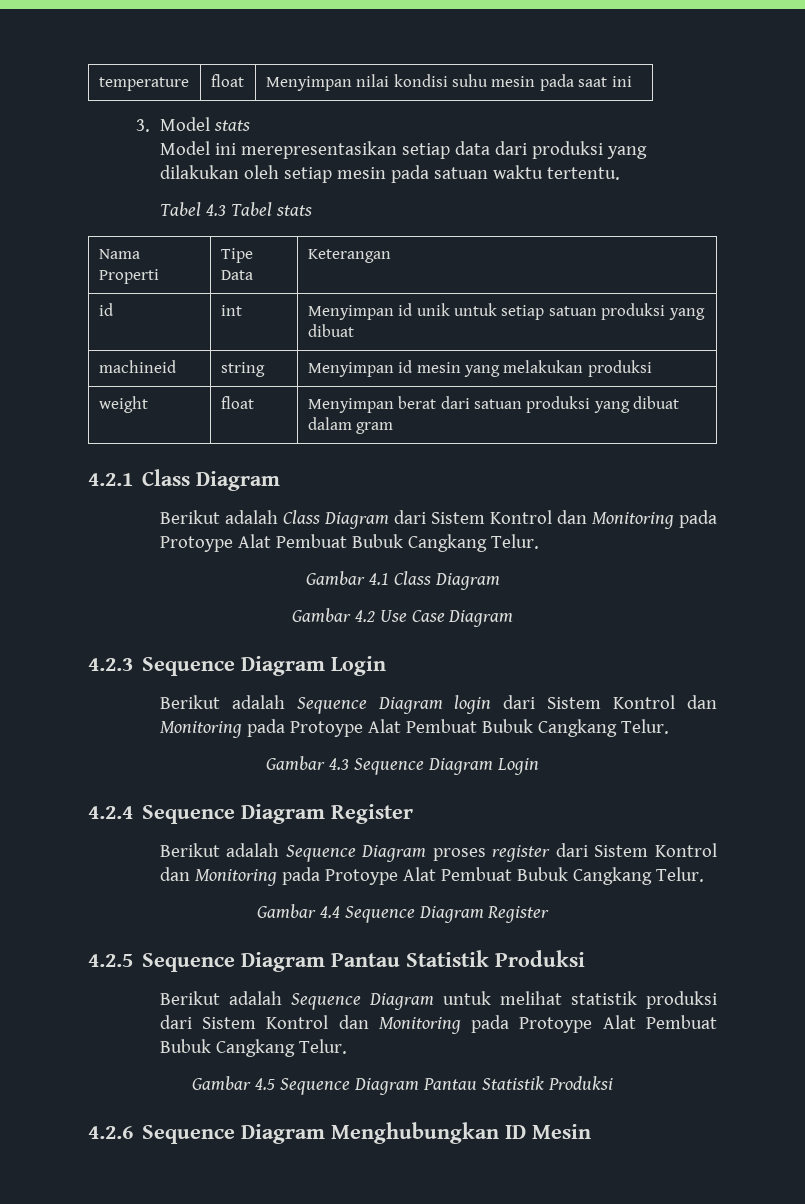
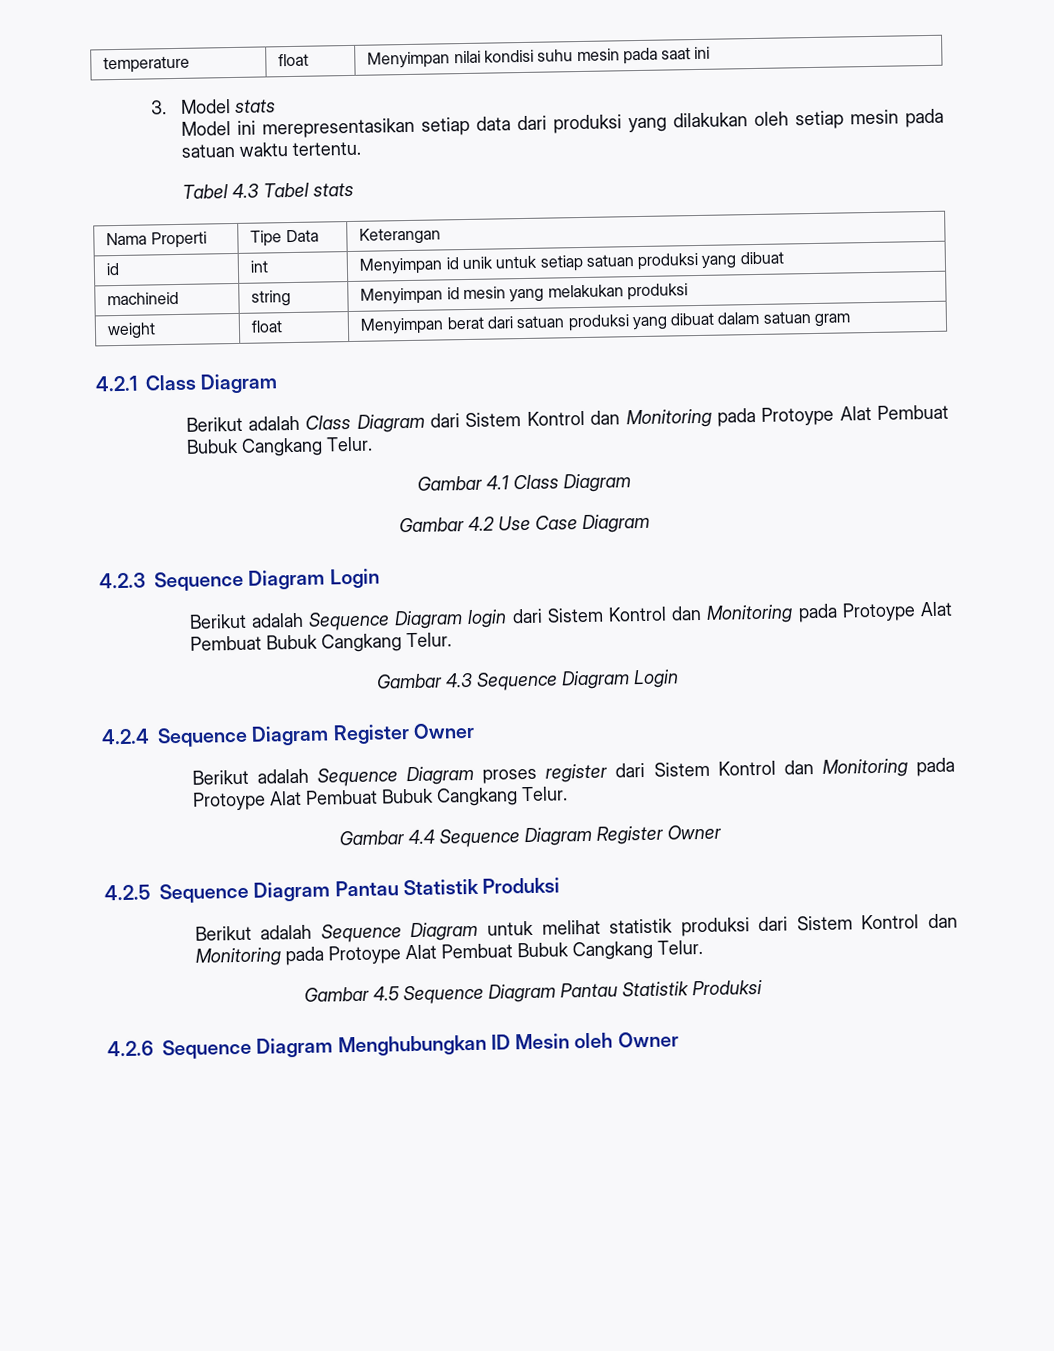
- weight | float | Menyimpan berat dari satuan produksi yang dibuat dalam gram
+ weight | float | Menyimpan berat dari satuan produksi yang dibuat dalam satuan gram
- 4.2.4 Sequence Diagram Register
+ 4.2.4 Sequence Diagram Register Owner
- Gambar 4.4 Sequence Diagram Register
+ Gambar 4.4 Sequence Diagram Register Owner
- 4.2.6 Sequence Diagram Menghubungkan ID Mesin
+ 4.2.6 Sequence Diagram Menghubungkan ID Mesin oleh Owner

